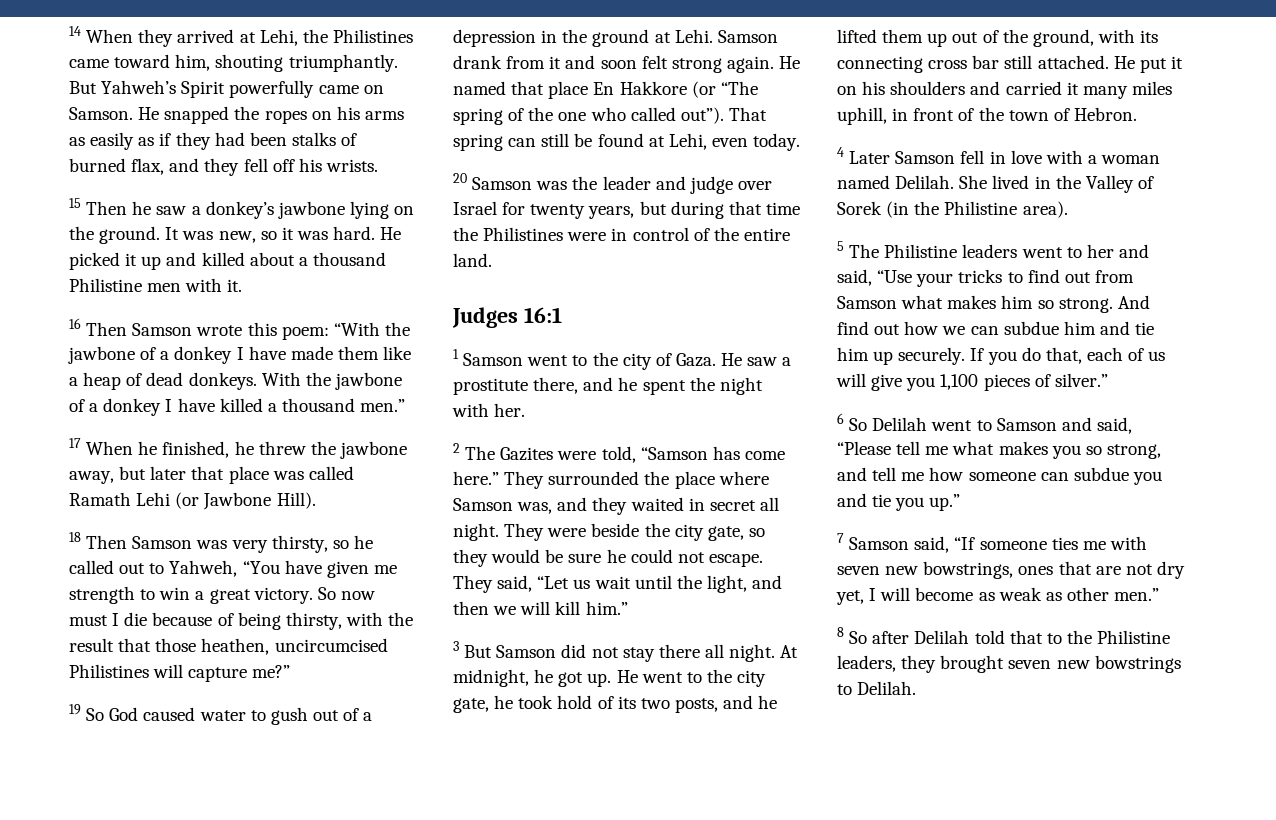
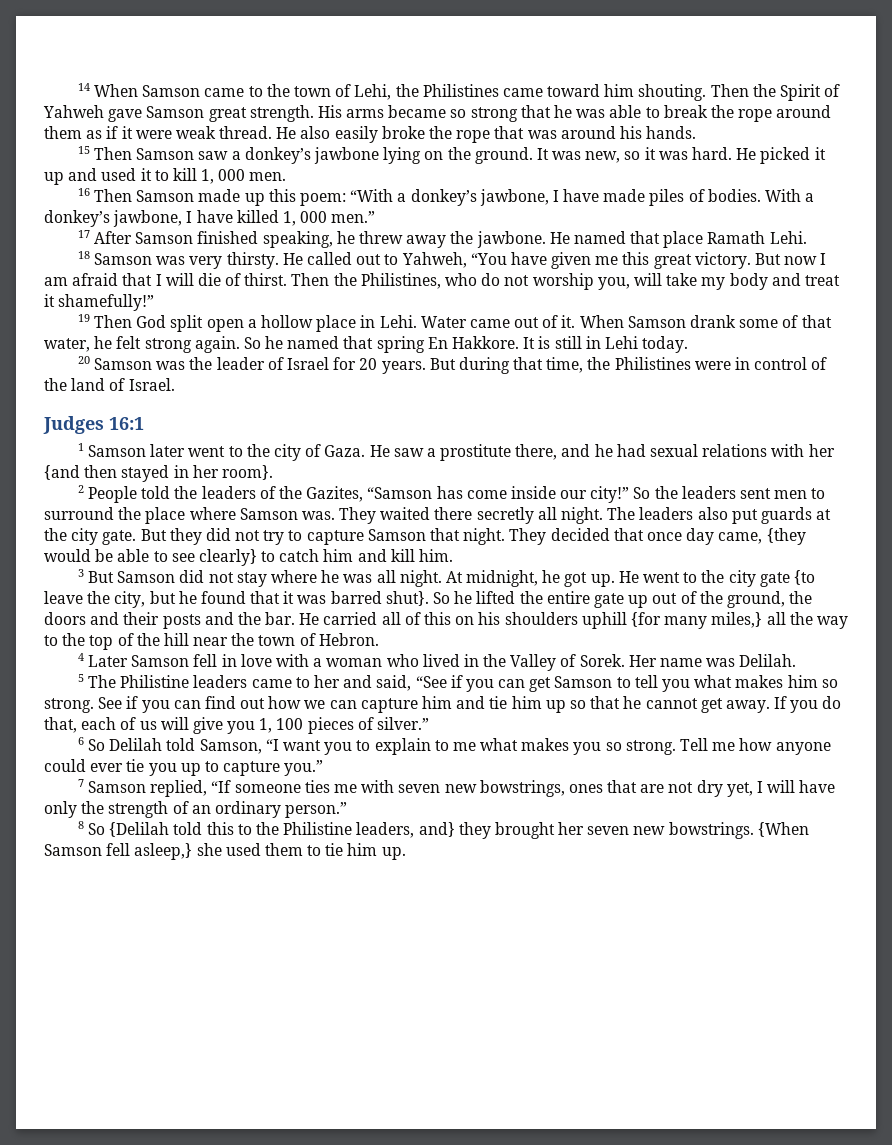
- 14 When they arrived at Lehi, the Philistines came toward him, shouting triumphantly. But Yahweh’s Spirit powerfully came on Samson. He snapped the ropes on his arms as easily as if they had been stalks of burned flax, and they fell off his wrists.
+ 14 When Samson came to the town of Lehi, the Philistines came toward him shouting. Then the Spirit of Yahweh gave Samson great strength. His arms became so strong that he was able to break the rope around them as if it were weak thread. He also easily broke the rope that was around his hands.
- 15 Then he saw a donkey’s jawbone lying on the ground.
+ 15 Then Samson saw a donkey’s jawbone lying on the ground.
- He picked it up and killed about a thousand Philistine men with it.
+ He picked it up and used it to kill 1, 000 men.
- 16 Then Samson wrote this poem: “With the jawbone of a donkey I have made them like a heap of dead donkeys. With the jawbone of a donkey I have killed a thousand men.”
+ 16 Then Samson made up this poem: “With a donkey’s jawbone, I have made piles of bodies. With a donkey’s jawbone, I have killed 1, 000 men.”
- 17 When he finished, he threw the jawbone away, but later that place was called Ramath Lehi (or Jawbone Hill).
+ 17 After Samson finished speaking, he threw away the jawbone. He named that place Ramath Lehi.
- 18 Then Samson was very thirsty, so he called out to Yahweh, “You have given me strength to win a great victory. So now must I die because of being thirsty, with the result that those heathen, uncircumcised Philistines will capture me?”
- 19 So God caused water to gush out of a depression in the ground at Lehi. Samson drank from it and soon felt strong again. He named that place En Hakkore (or “The spring of the one who called out”). That spring can still be found at Lehi, even today.
+ 18 Samson was very thirsty. He called out to Yahweh, “You have given me this great victory. But now I am afraid that I will die of thirst. Then the Philistines, who do not worship you, will take my body and treat it shamefully!”
+ 19 Then God split open a hollow place in Lehi. Water came out of it. When Samson drank some of that water, he felt strong again. So he named that spring En Hakkore. It is still in Lehi today.
- 20 Samson was the leader and judge over Israel for twenty years, but during that time the Philistines were in control of the entire land.
+ 20 Samson was the leader of Israel for 20 years. But during that time, the Philistines were in control of the land of Israel.
- 1 Samson went to the city of Gaza.
+ 1 Samson later went to the city of Gaza.
- He saw a prostitute there, and he spent the night with her.
- 2 The Gazites were told, “Samson has come here.” They surrounded the place where Samson was, and they waited in secret all night. They were beside the city gate, so they would be sure he could not escape. They said, “Let us wait until the light, and then we will kill him.”
+ He saw a prostitute there, and he had sexual relations with her {and then stayed in her room}.
+ 2 People told the leaders of the Gazites, “Samson has come inside our city!” So the leaders sent men to surround the place where Samson was. They waited there secretly all night. The leaders also put guards at the city gate. But they did not try to capture Samson that night. They decided that once day came, {they would be able to see clearly} to catch him and kill him.
- 3 But Samson did not stay there all night.
+ 3 But Samson did not stay where he was all night.
- He went to the city gate, he took hold of its two posts, and he lifted them up out of the ground, with its connecting cross bar still attached. He put it on his shoulders and carried it many miles uphill, in front of the town of Hebron.
+ He went to the city gate {to leave the city, but he found that it was barred shut}. So he lifted the entire gate up out of the ground, the doors and their posts and the bar. He carried all of this on his shoulders uphill {for many miles,} all the way to the top of the hill near the town of Hebron.
- 4 Later Samson fell in love with a woman named Delilah. She lived in the Valley of Sorek (in the Philistine area).
+ 4 Later Samson fell in love with a woman who lived in the Valley of Sorek. Her name was Delilah.
- 5 The Philistine leaders went to her and said, “Use your tricks to find out from Samson what makes him so strong.
+ 5 The Philistine leaders came to her and said, “See if you can get Samson to tell you what makes him so strong.
- And find out how we can subdue him and tie him up securely.
+ See if you can find out how we can capture him and tie him up so that he cannot get away.
- If you do that, each of us will give you 1,100 pieces of silver.”
+ If you do that, each of us will give you 1, 100 pieces of silver.”
- 6 So Delilah went to Samson and said, “Please tell me what makes you so strong, and tell me how someone can subdue you and tie you up.”
+ 6 So Delilah told Samson, “I want you to explain to me what makes you so strong. Tell me how anyone could ever tie you up to capture you.”
- 7 Samson said, “If someone ties me with seven new bowstrings, ones that are not dry yet, I will become as weak as other men.”
- 8 So after Delilah told that to the Philistine leaders, they brought seven new bowstrings to Delilah.
+ 7 Samson replied, “If someone ties me with seven new bowstrings, ones that are not dry yet, I will have only the strength of an ordinary person.”
+ 8 So {Delilah told this to the Philistine leaders, and} they brought her seven new bowstrings. {When Samson fell asleep,} she used them to tie him up.

